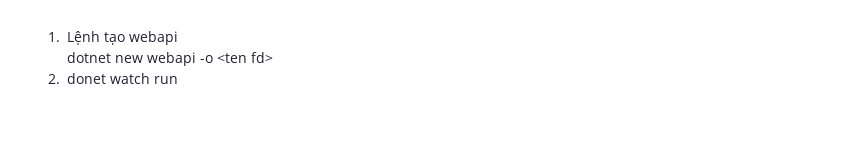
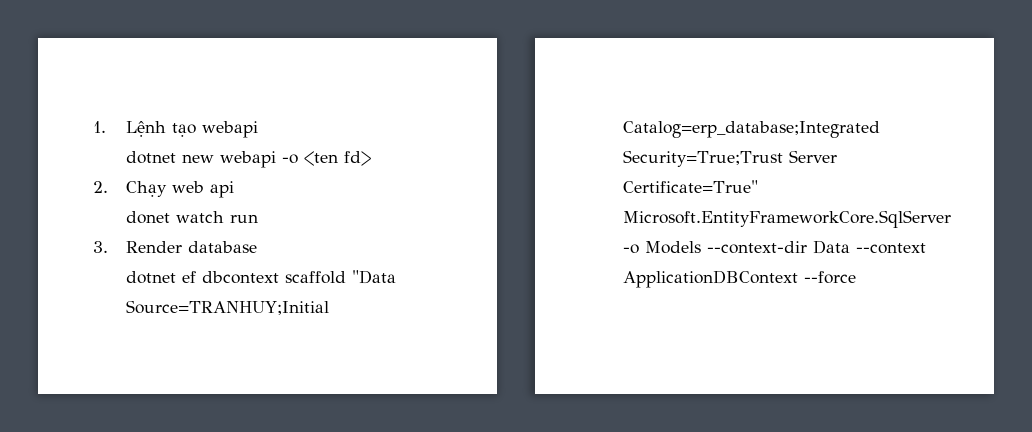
- 2. donet watch run
+ 2. Chạy web api
+ donet watch run
+ 3. Render database
+ dotnet ef dbcontext scaffold "Data Source=TRANHUY;Initial Catalog=erp_database;Integrated Security=True;Trust Server Certificate=True" Microsoft.EntityFrameworkCore.SqlServer -o Models --context-dir Data --context ApplicationDBContext --force

